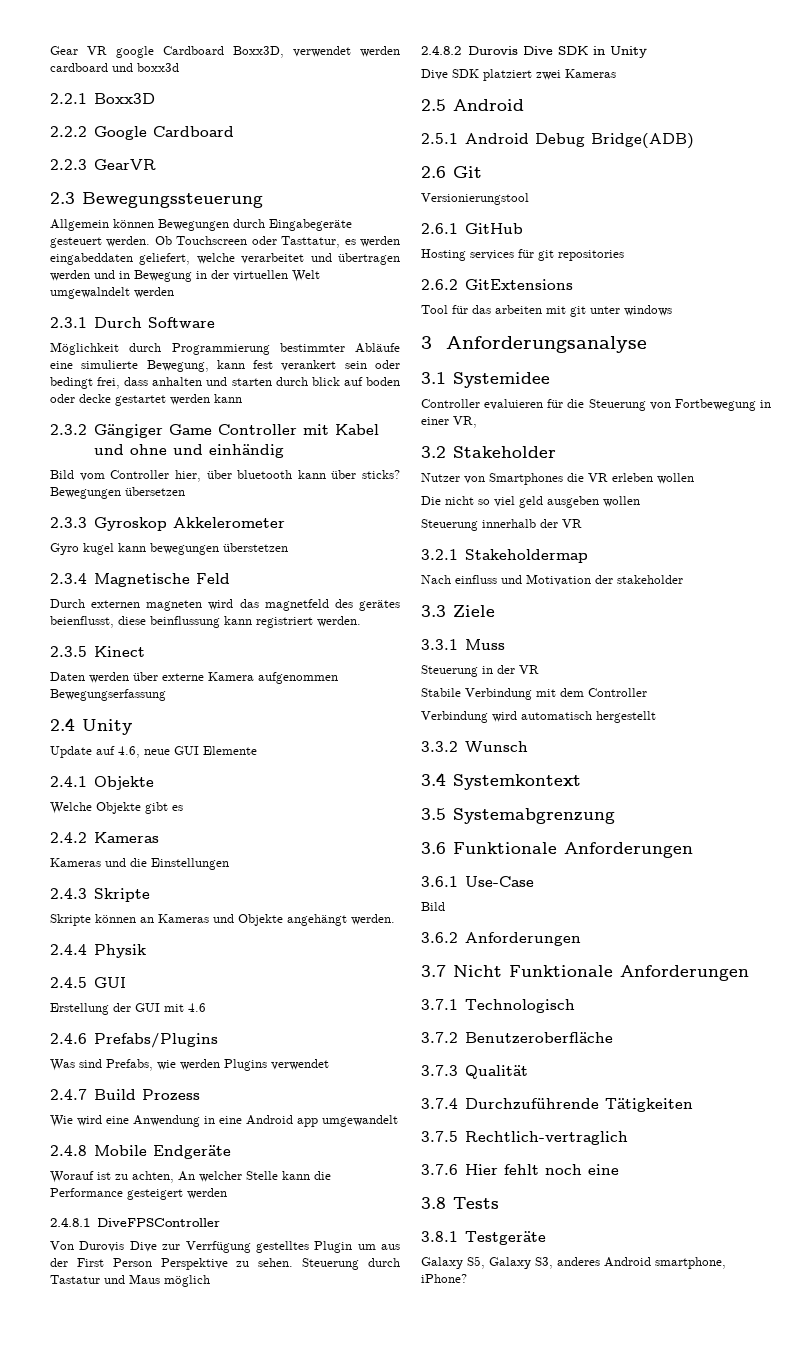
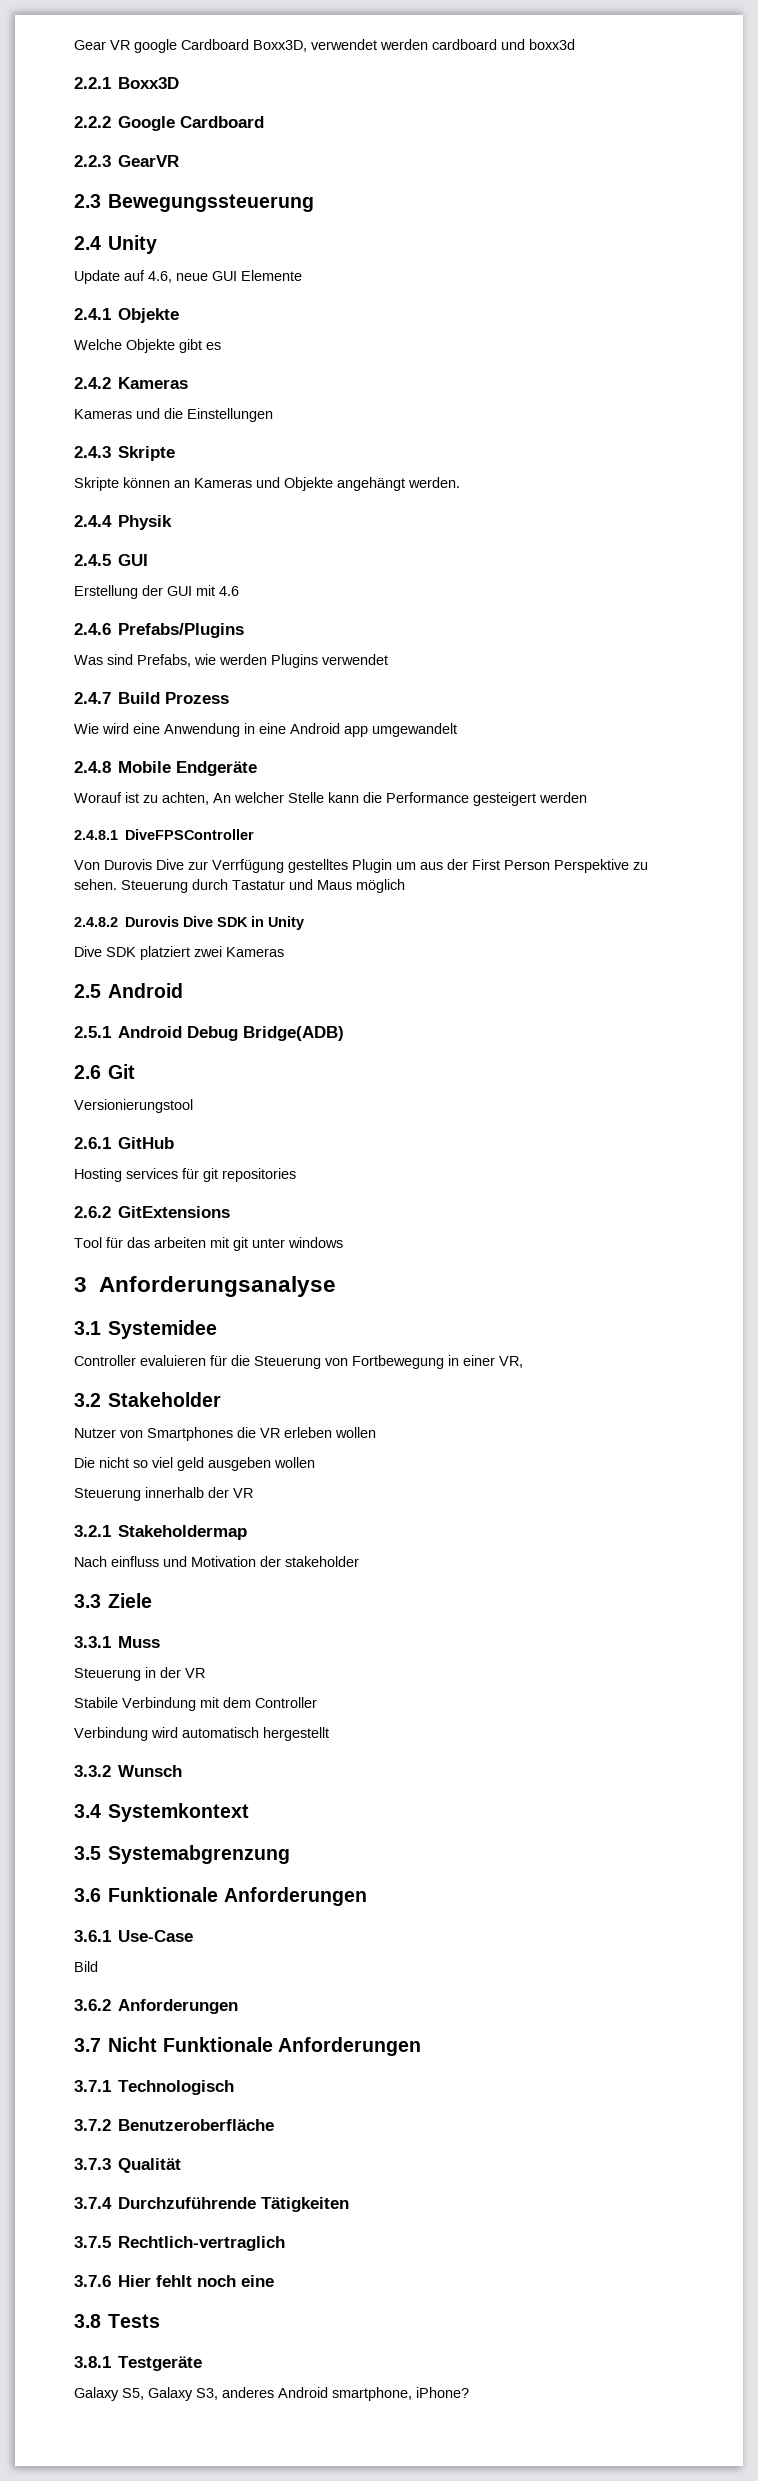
- Allgemein können Bewegungen durch Eingabegeräte gesteuert werden. Ob Touchscreen oder Tasttatur, es werden eingabeddaten geliefert, welche verarbeitet und übertragen werden und in Bewegung in der virtuellen Welt umgewalndelt werden
- 2.3.1 Durch Software
- Möglichkeit durch Programmierung bestimmter Abläufe eine simulierte Bewegung, kann fest verankert sein oder bedingt frei, dass anhalten und starten durch blick auf boden oder decke gestartet werden kann
- 2.3.2 Gängiger Game Controller mit Kabel und ohne und einhändig
- Bild vom Controller hier, über bluetooth kann über sticks? Bewegungen übersetzen
- 2.3.3 Gyroskop Akkelerometer
- Gyro kugel kann bewegungen überstetzen
- 2.3.4 Magnetische Feld
- Durch externen magneten wird das magnetfeld des gerätes beienflusst, diese beinflussung kann registriert werden.
- 2.3.5 Kinect
- Daten werden über externe Kamera aufgenommen Bewegungserfassung

